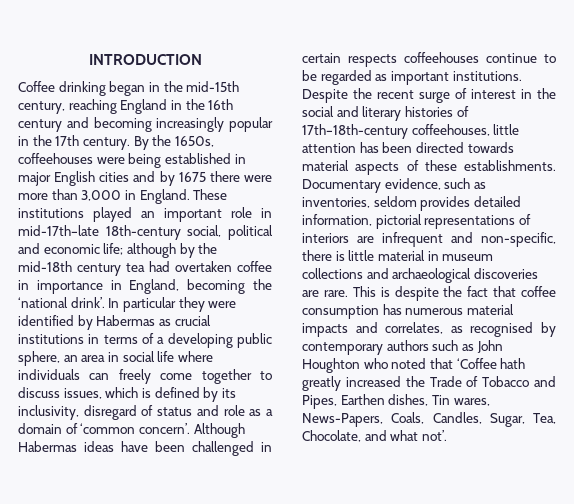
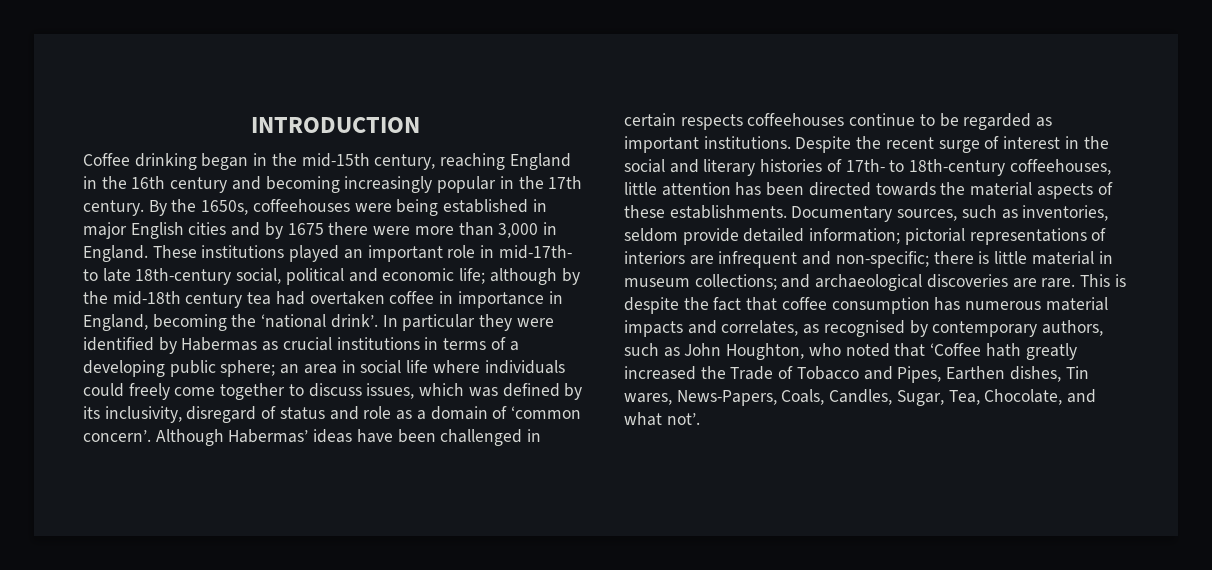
- These institutions played an important role in mid-17th–late 18th-century social, political and economic life; although by the mid-18th century tea had overtaken coffee in importance in England, becoming the ‘national drink’.
+ These institutions played an important role in mid-17th- to late 18th-century social, political and economic life; although by the mid-18th century tea had overtaken coffee in importance in England, becoming the ‘national drink’.
- In particular they were identified by Habermas as crucial institutions in terms of a developing public sphere, an area in social life where individuals can freely come together to discuss issues, which is defined by its inclusivity, disregard of status and role as a domain of ‘common concern’.
+ In particular they were identified by Habermas as crucial institutions in terms of a developing public sphere; an area in social life where individuals could freely come together to discuss issues, which was defined by its inclusivity, disregard of status and role as a domain of ‘common concern’.
- Although Habermas ideas have been challenged in certain respects coffeehouses continue to be regarded as important institutions.
+ Although Habermas’ ideas have been challenged in certain respects coffeehouses continue to be regarded as important institutions.
- Despite the recent surge of interest in the social and literary histories of 17th–18th-century coffeehouses, little attention has been directed towards material aspects of these establishments.
+ Despite the recent surge of interest in the social and literary histories of 17th- to 18th-century coffeehouses, little attention has been directed towards the material aspects of these establishments.
- Documentary evidence, such as inventories, seldom provides detailed information, pictorial representations of interiors are infrequent and non-specific, there is little material in museum collections and archaeological discoveries are rare.
+ Documentary sources, such as inventories, seldom provide detailed information; pictorial representations of interiors are infrequent and non-specific; there is little material in museum collections; and archaeological discoveries are rare.
- This is despite the fact that coffee consumption has numerous material impacts and correlates, as recognised by contemporary authors such as John Houghton who noted that ‘Coffee hath greatly increased the Trade of Tobacco and Pipes, Earthen dishes, Tin wares, News-Papers, Coals, Candles, Sugar, Tea, Chocolate, and what not’.
+ This is despite the fact that coffee consumption has numerous material impacts and correlates, as recognised by contemporary authors, such as John Houghton, who noted that ‘Coffee hath greatly increased the Trade of Tobacco and Pipes, Earthen dishes, Tin wares, News-Papers, Coals, Candles, Sugar, Tea, Chocolate, and what not’.

